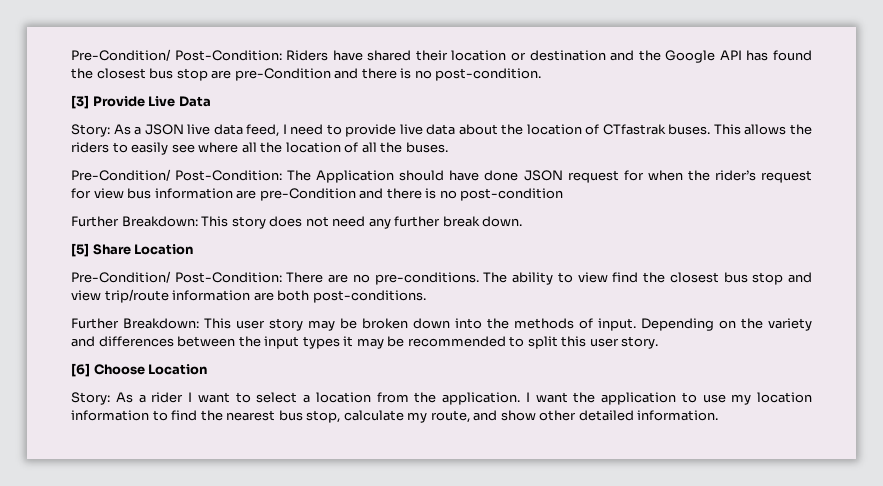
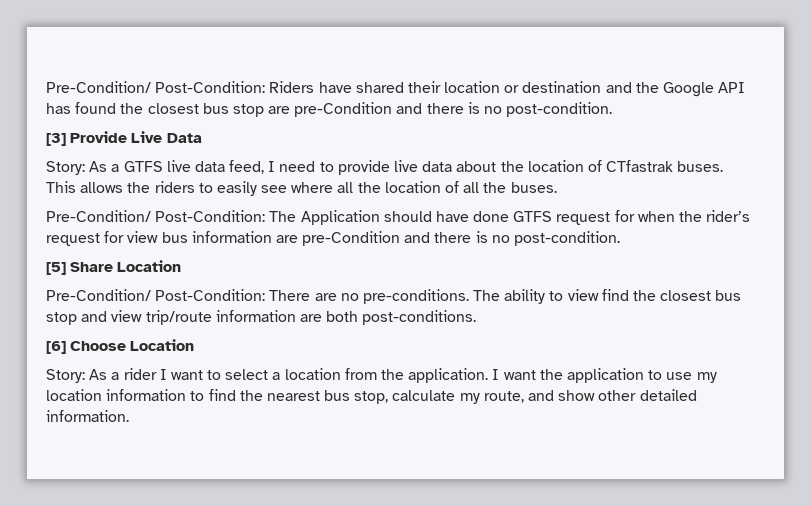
- Story: As a JSON live data feed, I need to provide live data about the location of CTfastrak buses.
+ Story: As a GTFS live data feed, I need to provide live data about the location of CTfastrak buses.
- Pre-Condition/ Post-Condition: The Application should have done JSON request for when the rider’s request for view bus information are pre-Condition and there is no post-condition
- Further Breakdown: This story does not need any further break down.
+ Pre-Condition/ Post-Condition: The Application should have done GTFS request for when the rider’s request for view bus information are pre-Condition and there is no post-condition.
- Further Breakdown: This user story may be broken down into the methods of input. Depending on the variety and differences between the input types it may be recommended to split this user story.

